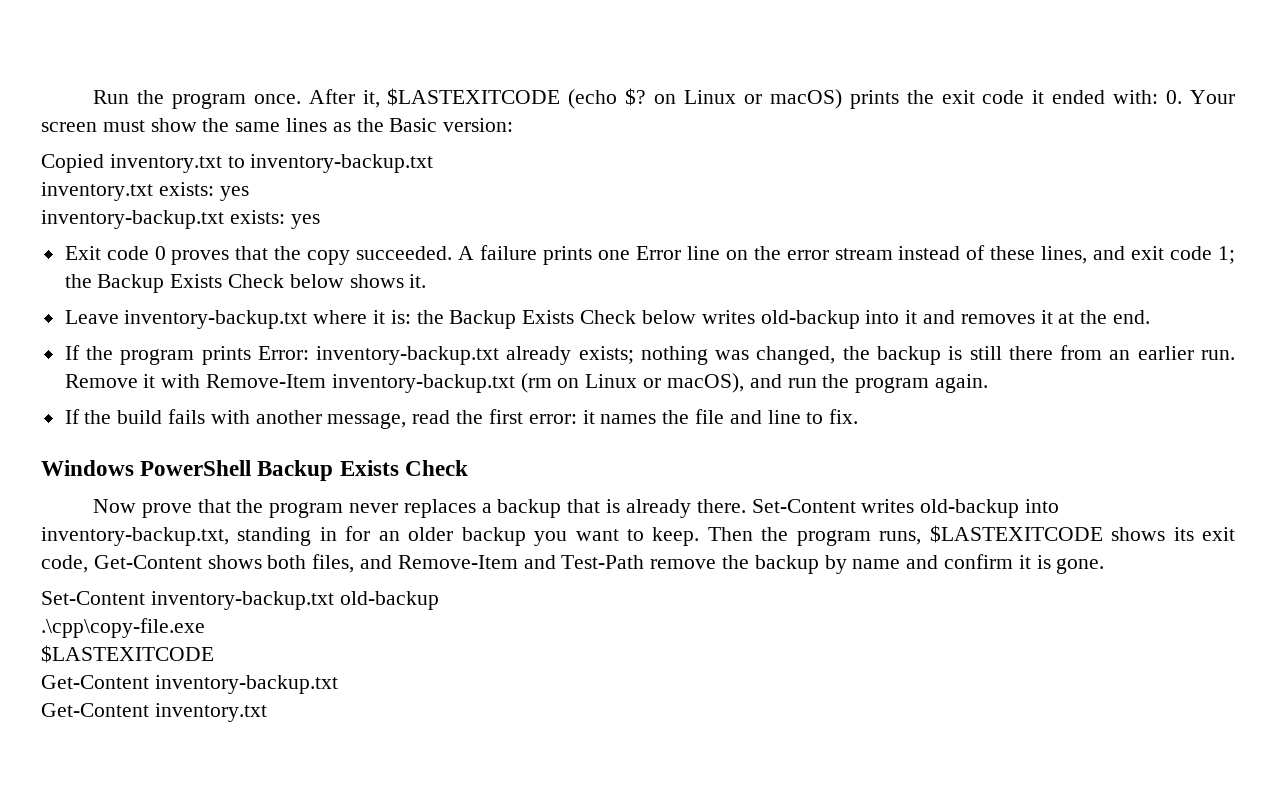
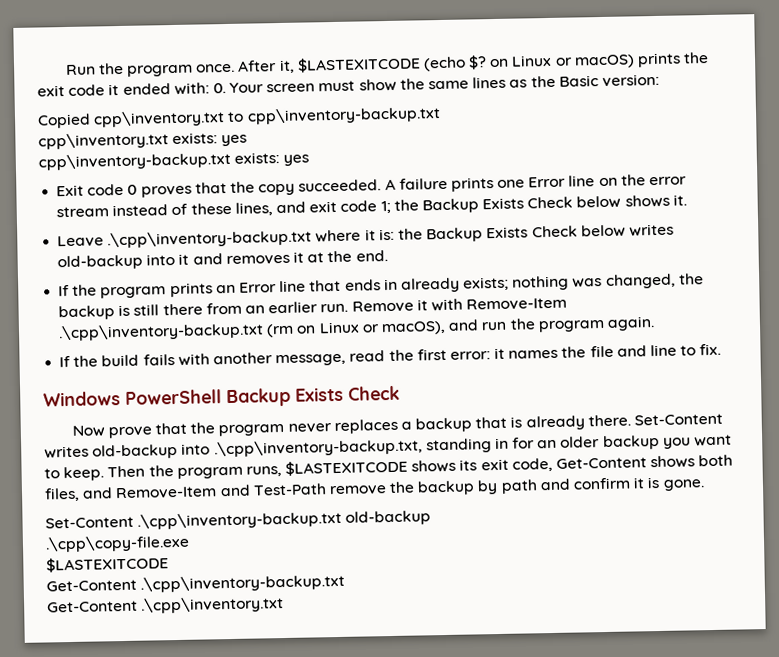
- Copied inventory.txt to inventory-backup.txt
- inventory.txt exists: yes
- inventory-backup.txt exists: yes
+ Copied cpp\inventory.txt to cpp\inventory-backup.txt
+ cpp\inventory.txt exists: yes
+ cpp\inventory-backup.txt exists: yes
- Leave inventory-backup.txt where it is: the Backup Exists Check below writes old-backup into it and removes it at the end.
+ Leave .\cpp\inventory-backup.txt where it is: the Backup Exists Check below writes old-backup into it and removes it at the end.
- If the program prints Error: inventory-backup.txt already exists; nothing was changed, the backup is still there from an earlier run.
+ If the program prints an Error line that ends in already exists; nothing was changed, the backup is still there from an earlier run.
- Remove it with Remove-Item inventory-backup.txt (rm on Linux or macOS), and run the program again.
+ Remove it with Remove-Item .\cpp\inventory-backup.txt (rm on Linux or macOS), and run the program again.
- Set-Content writes old-backup into inventory-backup.txt, standing in for an older backup you want to keep.
+ Set-Content writes old-backup into .\cpp\inventory-backup.txt, standing in for an older backup you want to keep.
- Then the program runs, $LASTEXITCODE shows its exit code, Get-Content shows both files, and Remove-Item and Test-Path remove the backup by name and confirm it is gone.
+ Then the program runs, $LASTEXITCODE shows its exit code, Get-Content shows both files, and Remove-Item and Test-Path remove the backup by path and confirm it is gone.
- Set-Content inventory-backup.txt old-backup
+ Set-Content .\cpp\inventory-backup.txt old-backup
- Get-Content inventory-backup.txt
- Get-Content inventory.txt
+ Get-Content .\cpp\inventory-backup.txt
+ Get-Content .\cpp\inventory.txt

